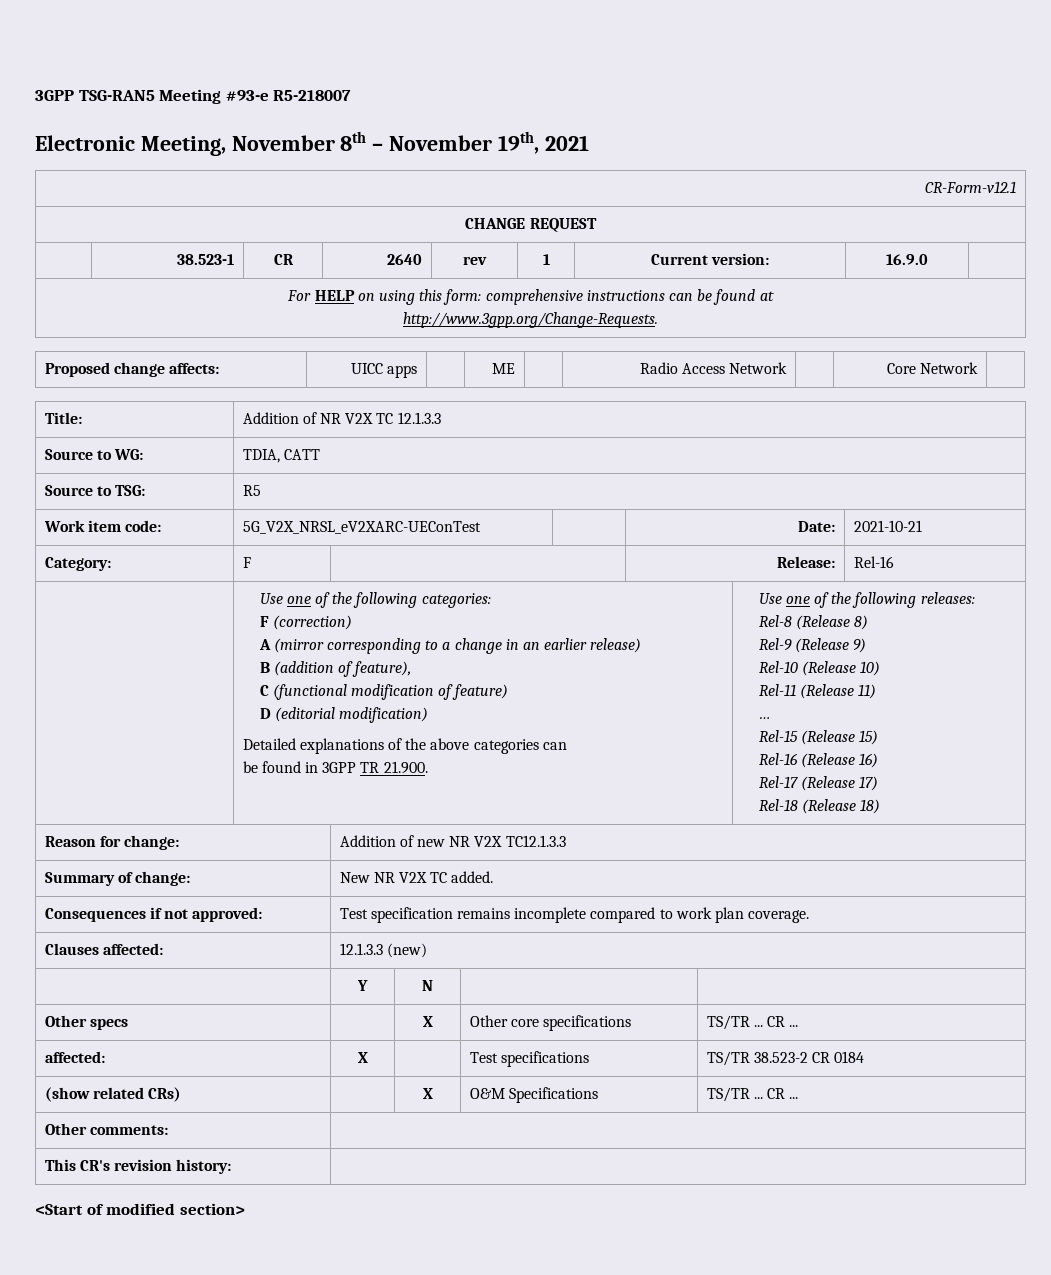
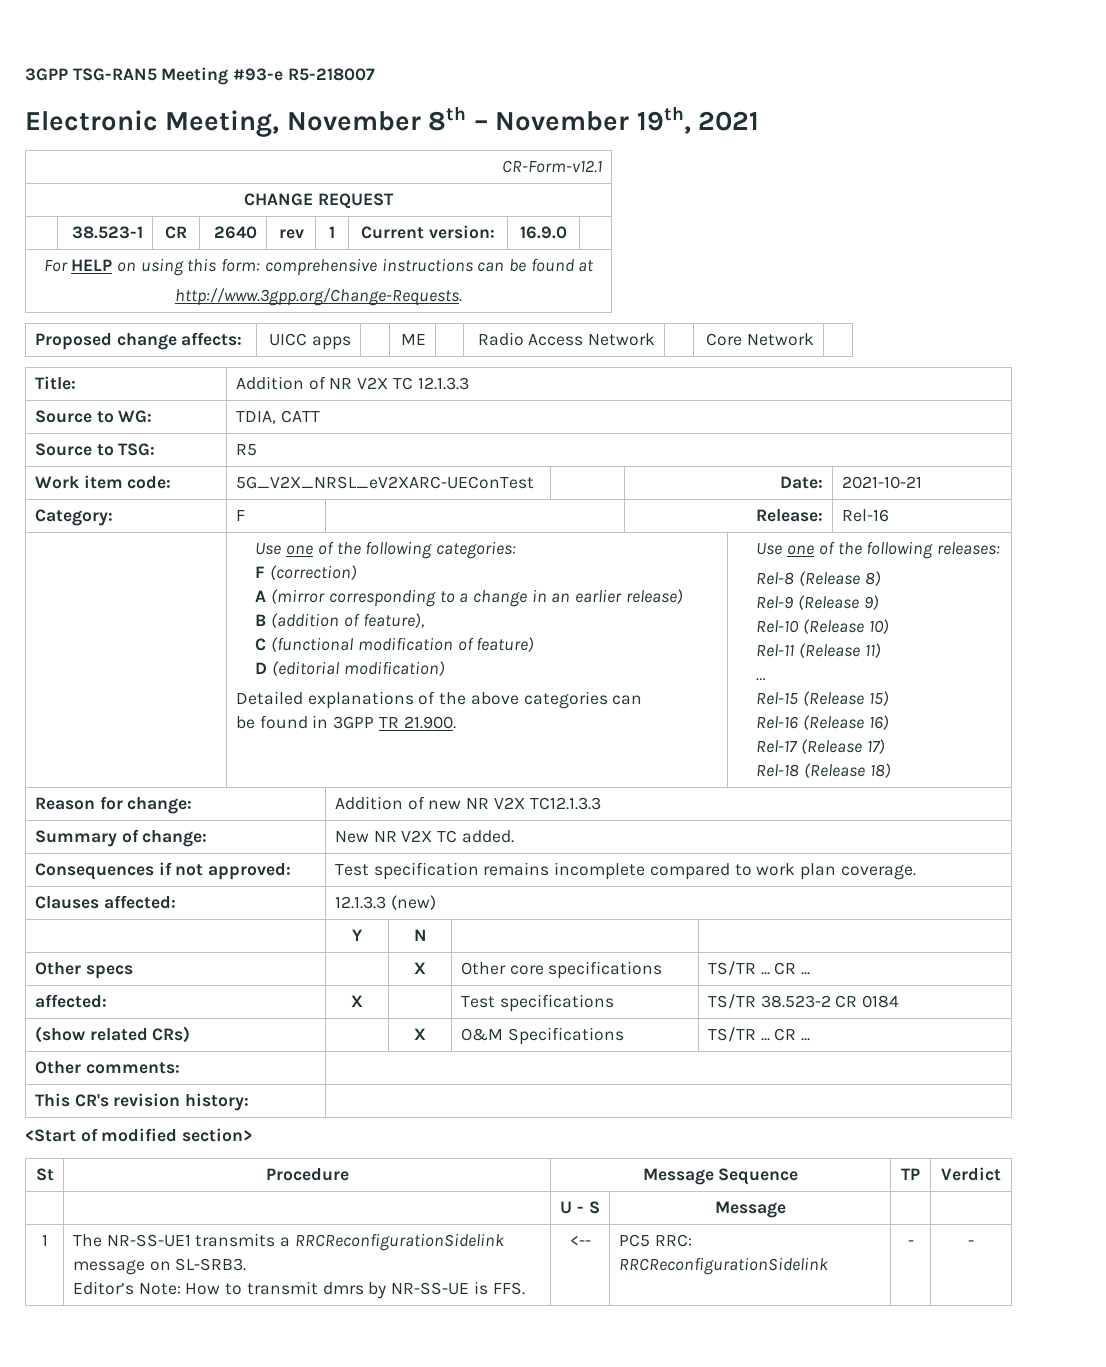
+ St | Procedure | Message Sequence | TP | Verdict
+ | | U - S | Message | |
+ 1 | The NR-SS-UE1 transmits a RRCReconfigurationSidelink message on SL-SRB3.
+ Editor’s Note: How to transmit dmrs by NR-SS-UE is FFS. | <-- | PC5 RRC: RRCReconfigurationSidelink | - | -

